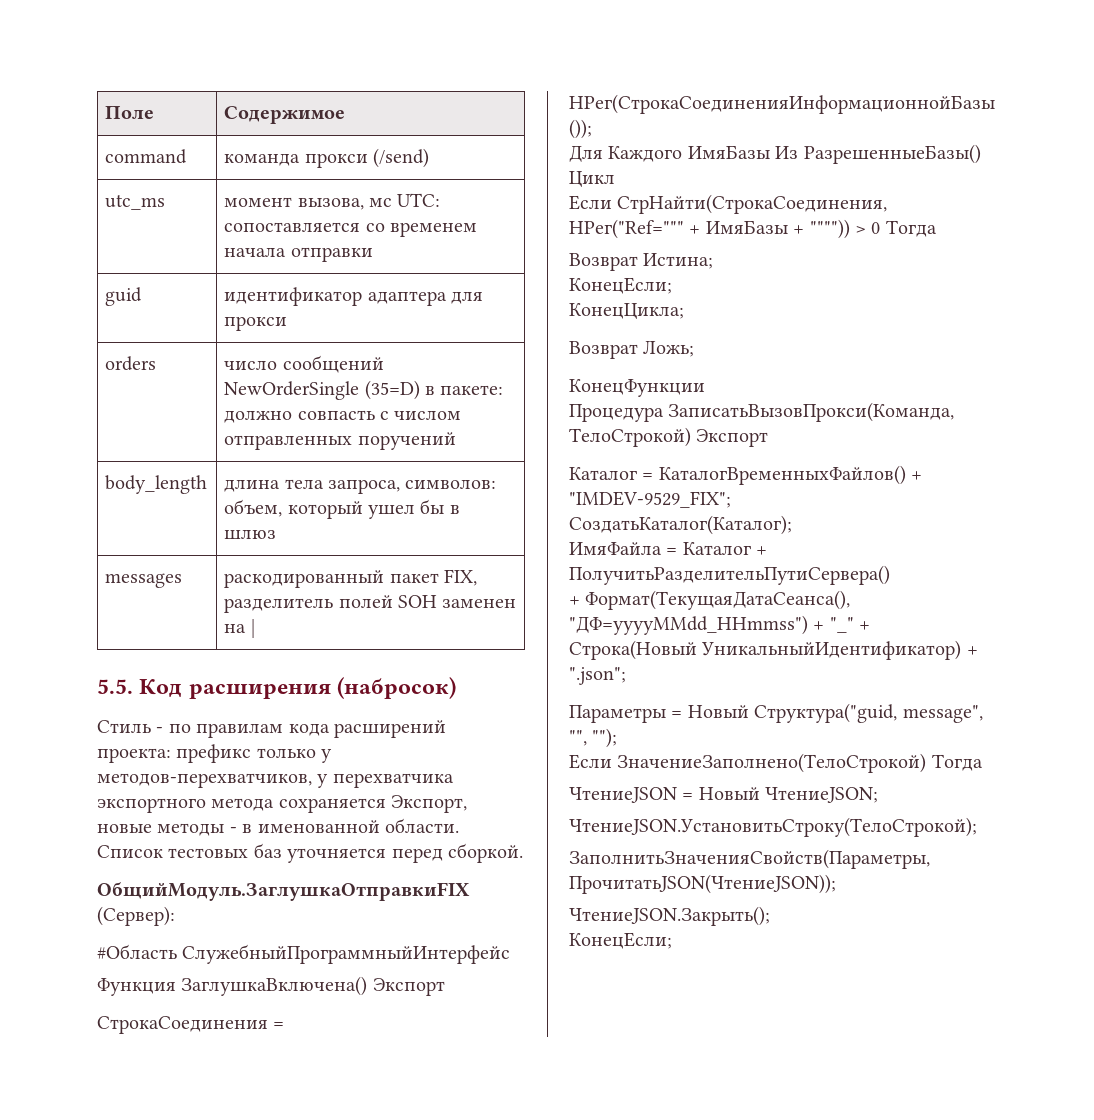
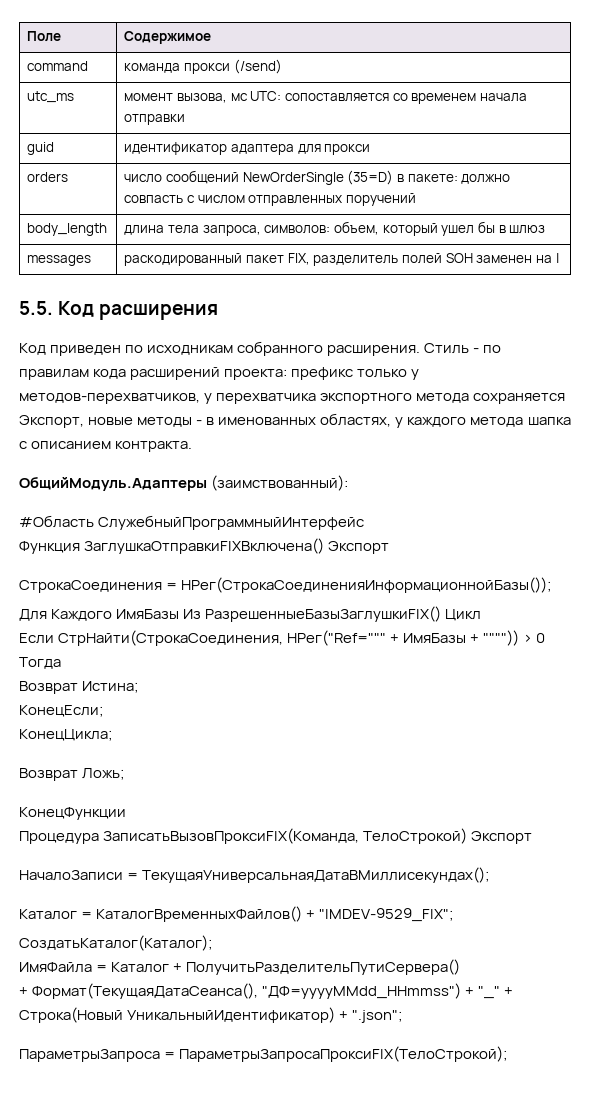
- 5.5. Код расширения (набросок)
- Стиль - по правилам кода расширений проекта: префикс только у методов-перехватчиков, у перехватчика экспортного метода сохраняется Экспорт, новые методы - в именованной области. Список тестовых баз уточняется перед сборкой.
- ОбщийМодуль.ЗаглушкаОтправкиFIX (Сервер):
+ 5.5. Код расширения
+ Код приведен по исходникам собранного расширения. Стиль - по правилам кода расширений проекта: префикс только у методов-перехватчиков, у перехватчика экспортного метода сохраняется Экспорт, новые методы - в именованных областях, у каждого метода шапка с описанием контракта.
+ ОбщийМодуль.Адаптеры (заимствованный):
- Функция ЗаглушкаВключена() Экспорт
+ Функция ЗаглушкаОтправкиFIXВключена() Экспорт
- Для Каждого ИмяБазы Из РазрешенныеБазы() Цикл
+ Для Каждого ИмяБазы Из РазрешенныеБазыЗаглушкиFIX() Цикл
- Процедура ЗаписатьВызовПрокси(Команда, ТелоСтрокой) Экспорт
+ Процедура ЗаписатьВызовПроксиFIX(Команда, ТелоСтрокой) Экспорт
+ НачалоЗаписи = ТекущаяУниверсальнаяДатаВМиллисекундах();
- Параметры = Новый Структура("guid, message", "", "");
- Если ЗначениеЗаполнено(ТелоСтрокой) Тогда
- ЧтениеJSON = Новый ЧтениеJSON;
- ЧтениеJSON.УстановитьСтроку(ТелоСтрокой);
- ЗаполнитьЗначенияСвойств(Параметры, ПрочитатьJSON(ЧтениеJSON));
- ЧтениеJSON.Закрыть();
- КонецЕсли;
+ ПараметрыЗапроса = ПараметрыЗапросаПроксиFIX(ТелоСтрокой);

